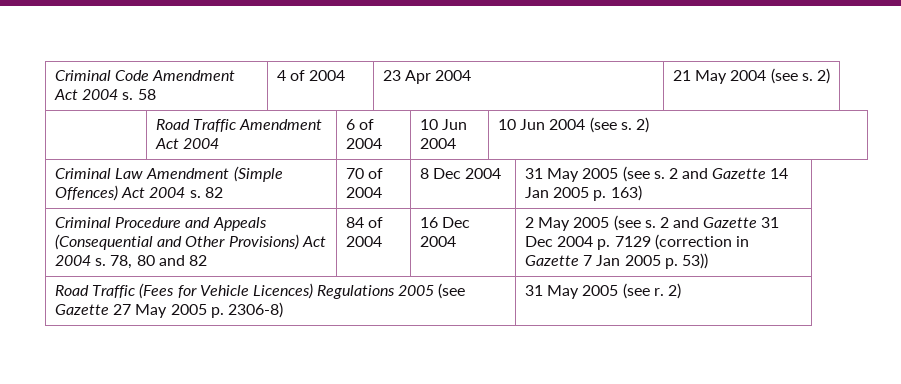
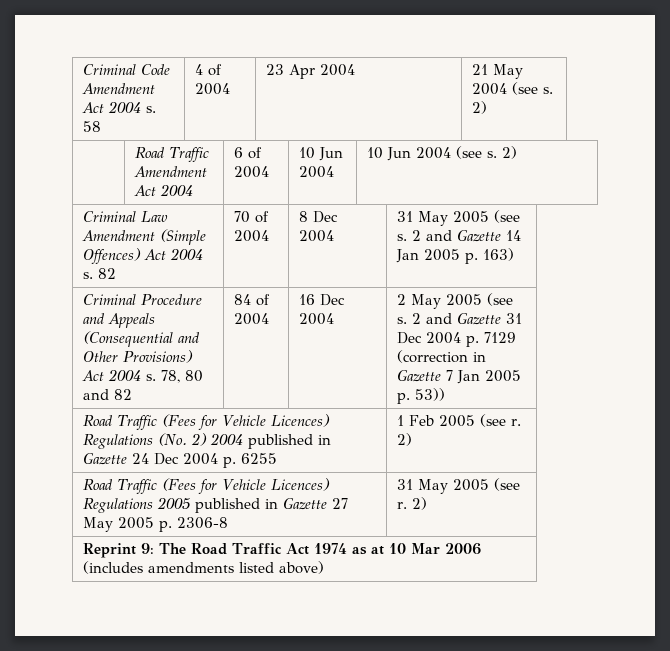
- Road Traffic (Fees for Vehicle Licences) Regulations 2005 (see Gazette 27 May 2005 p. 2306-8) | 31 May 2005 (see r. 2)
+ Road Traffic (Fees for Vehicle Licences) Regulations (No. 2) 2004 published in Gazette 24 Dec 2004 p. 6255 | 1 Feb 2005 (see r. 2)
+ Road Traffic (Fees for Vehicle Licences) Regulations 2005 published in Gazette 27 May 2005 p. 2306-8 | 31 May 2005 (see r. 2)
+ Reprint 9: The Road Traffic Act 1974 as at 10 Mar 2006 (includes amendments listed above)

